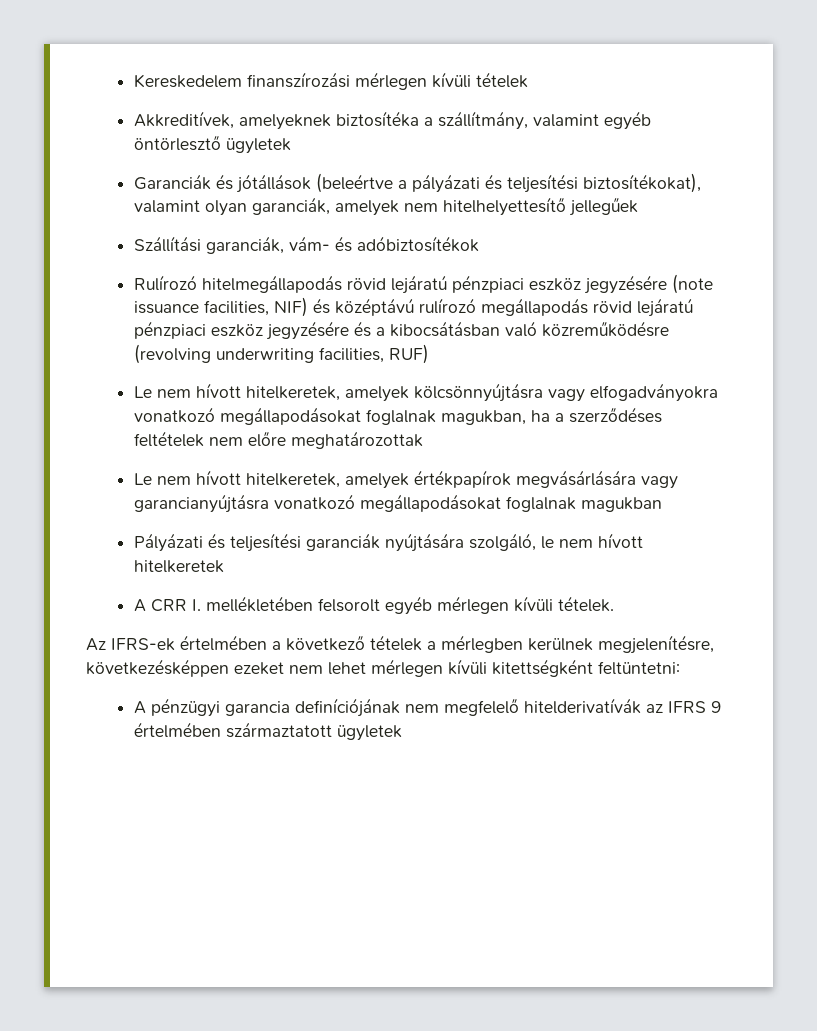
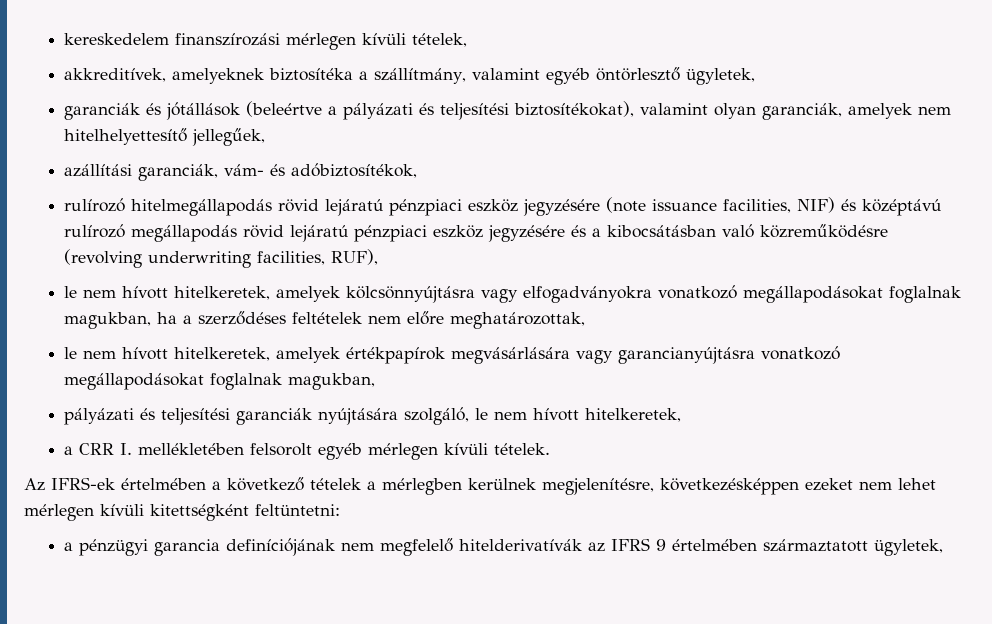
- Kereskedelem finanszírozási mérlegen kívüli tételek
- Akkreditívek, amelyeknek biztosítéka a szállítmány, valamint egyéb öntörlesztő ügyletek
- Garanciák és jótállások (beleértve a pályázati és teljesítési biztosítékokat), valamint olyan garanciák, amelyek nem hitelhelyettesítő jellegűek
- Szállítási garanciák, vám- és adóbiztosítékok
- Rulírozó hitelmegállapodás rövid lejáratú pénzpiaci eszköz jegyzésére (note issuance facilities, NIF) és középtávú rulírozó megállapodás rövid lejáratú pénzpiaci eszköz jegyzésére és a kibocsátásban való közreműködésre (revolving underwriting facilities, RUF)
- Le nem hívott hitelkeretek, amelyek kölcsönnyújtásra vagy elfogadványokra vonatkozó megállapodásokat foglalnak magukban, ha a szerződéses feltételek nem előre meghatározottak
- Le nem hívott hitelkeretek, amelyek értékpapírok megvásárlására vagy garancianyújtásra vonatkozó megállapodásokat foglalnak magukban
- Pályázati és teljesítési garanciák nyújtására szolgáló, le nem hívott hitelkeretek
- A CRR I. mellékletében felsorolt egyéb mérlegen kívüli tételek.
+ kereskedelem finanszírozási mérlegen kívüli tételek,
+ akkreditívek, amelyeknek biztosítéka a szállítmány, valamint egyéb öntörlesztő ügyletek,
+ garanciák és jótállások (beleértve a pályázati és teljesítési biztosítékokat), valamint olyan garanciák, amelyek nem hitelhelyettesítő jellegűek,
+ azállítási garanciák, vám- és adóbiztosítékok,
+ rulírozó hitelmegállapodás rövid lejáratú pénzpiaci eszköz jegyzésére (note issuance facilities, NIF) és középtávú rulírozó megállapodás rövid lejáratú pénzpiaci eszköz jegyzésére és a kibocsátásban való közreműködésre (revolving underwriting facilities, RUF),
+ le nem hívott hitelkeretek, amelyek kölcsönnyújtásra vagy elfogadványokra vonatkozó megállapodásokat foglalnak magukban, ha a szerződéses feltételek nem előre meghatározottak,
+ le nem hívott hitelkeretek, amelyek értékpapírok megvásárlására vagy garancianyújtásra vonatkozó megállapodásokat foglalnak magukban,
+ pályázati és teljesítési garanciák nyújtására szolgáló, le nem hívott hitelkeretek,
+ a CRR I. mellékletében felsorolt egyéb mérlegen kívüli tételek.
- A pénzügyi garancia definíciójának nem megfelelő hitelderivatívák az IFRS 9 értelmében származtatott ügyletek
+ a pénzügyi garancia definíciójának nem megfelelő hitelderivatívák az IFRS 9 értelmében származtatott ügyletek,

